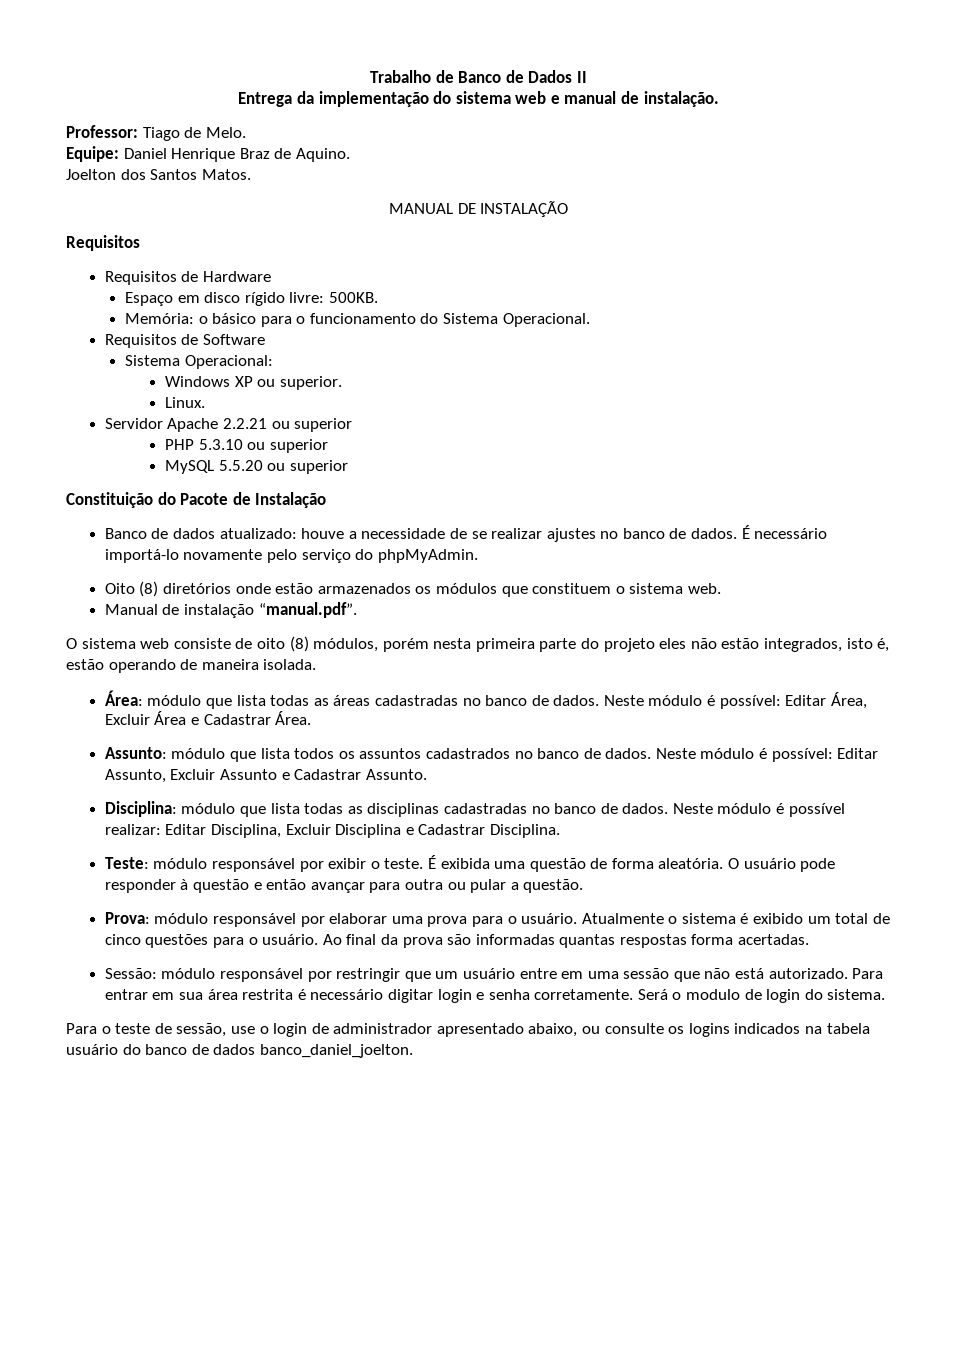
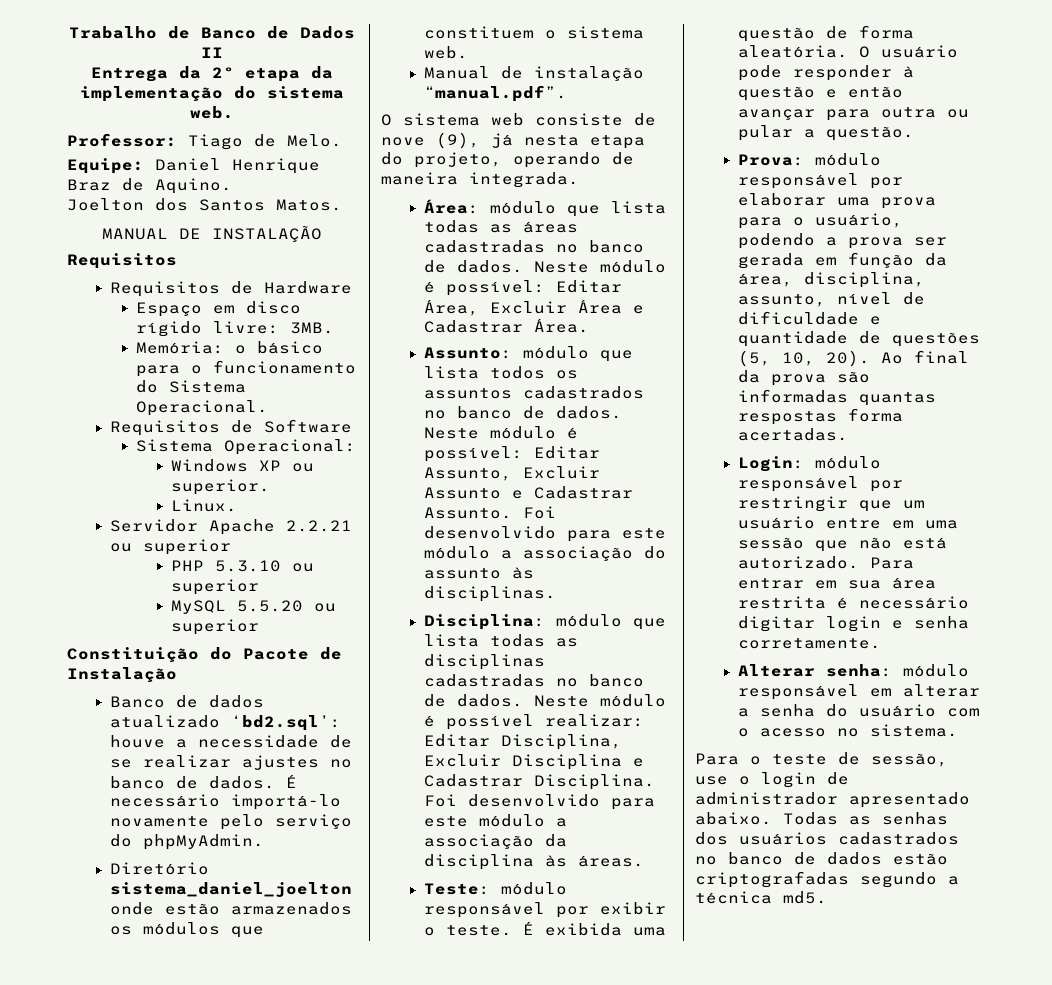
- Entrega da implementação do sistema web e manual de instalação.
+ Entrega da 2º etapa da implementação do sistema web.
- Espaço em disco rígido livre: 500KB.
+ Espaço em disco rígido livre: 3MB.
- Banco de dados atualizado: houve a necessidade de se realizar ajustes no banco de dados.
+ Banco de dados atualizado ‘bd2.sql’: houve a necessidade de se realizar ajustes no banco de dados.
- Oito (8) diretórios onde estão armazenados os módulos que constituem o sistema web.
+ Diretório sistema_daniel_joelton onde estão armazenados os módulos que constituem o sistema web.
- O sistema web consiste de oito (8) módulos, porém nesta primeira parte do projeto eles não estão integrados, isto é, estão operando de maneira isolada.
+ O sistema web consiste de nove (9), já nesta etapa do projeto, operando de maneira integrada.
+ Foi desenvolvido para este módulo a associação do assunto às disciplinas.
+ Foi desenvolvido para este módulo a associação da disciplina às áreas.
- Prova: módulo responsável por elaborar uma prova para o usuário. Atualmente o sistema é exibido um total de cinco questões para o usuário.
+ Prova: módulo responsável por elaborar uma prova para o usuário, podendo a prova ser gerada em função da área, disciplina, assunto, nível de dificuldade e quantidade de questões (5, 10, 20).
- Sessão: módulo responsável por restringir que um usuário entre em uma sessão que não está autorizado.
+ Login: módulo responsável por restringir que um usuário entre em uma sessão que não está autorizado.
- Para entrar em sua área restrita é necessário digitar login e senha corretamente. Será o modulo de login do sistema.
+ Para entrar em sua área restrita é necessário digitar login e senha corretamente.
+ Alterar senha: módulo responsável em alterar a senha do usuário com o acesso no sistema.
- Para o teste de sessão, use o login de administrador apresentado abaixo, ou consulte os logins indicados na tabela usuário do banco de dados banco_daniel_joelton.
+ Para o teste de sessão, use o login de administrador apresentado abaixo. Todas as senhas dos usuários cadastrados no banco de dados estão criptografadas segundo a técnica md5.

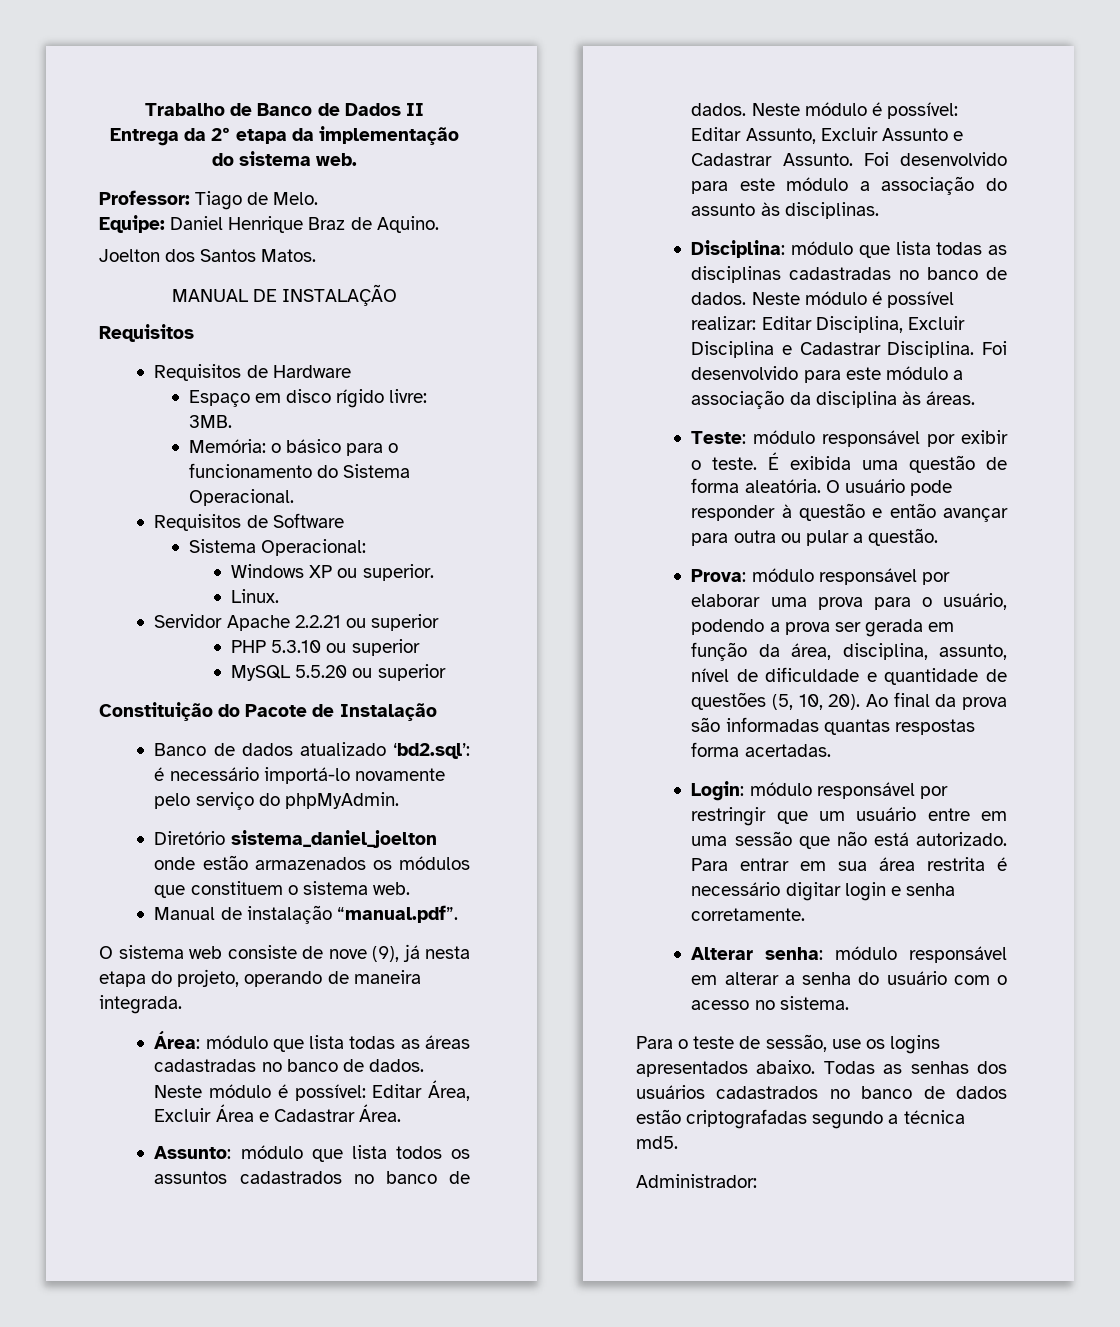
- Banco de dados atualizado ‘bd2.sql’: houve a necessidade de se realizar ajustes no banco de dados. É necessário importá-lo novamente pelo serviço do phpMyAdmin.
+ Banco de dados atualizado ‘bd2.sql’: é necessário importá-lo novamente pelo serviço do phpMyAdmin.
- Para o teste de sessão, use o login de administrador apresentado abaixo.
+ Para o teste de sessão, use os logins apresentados abaixo.
+ Administrador:

